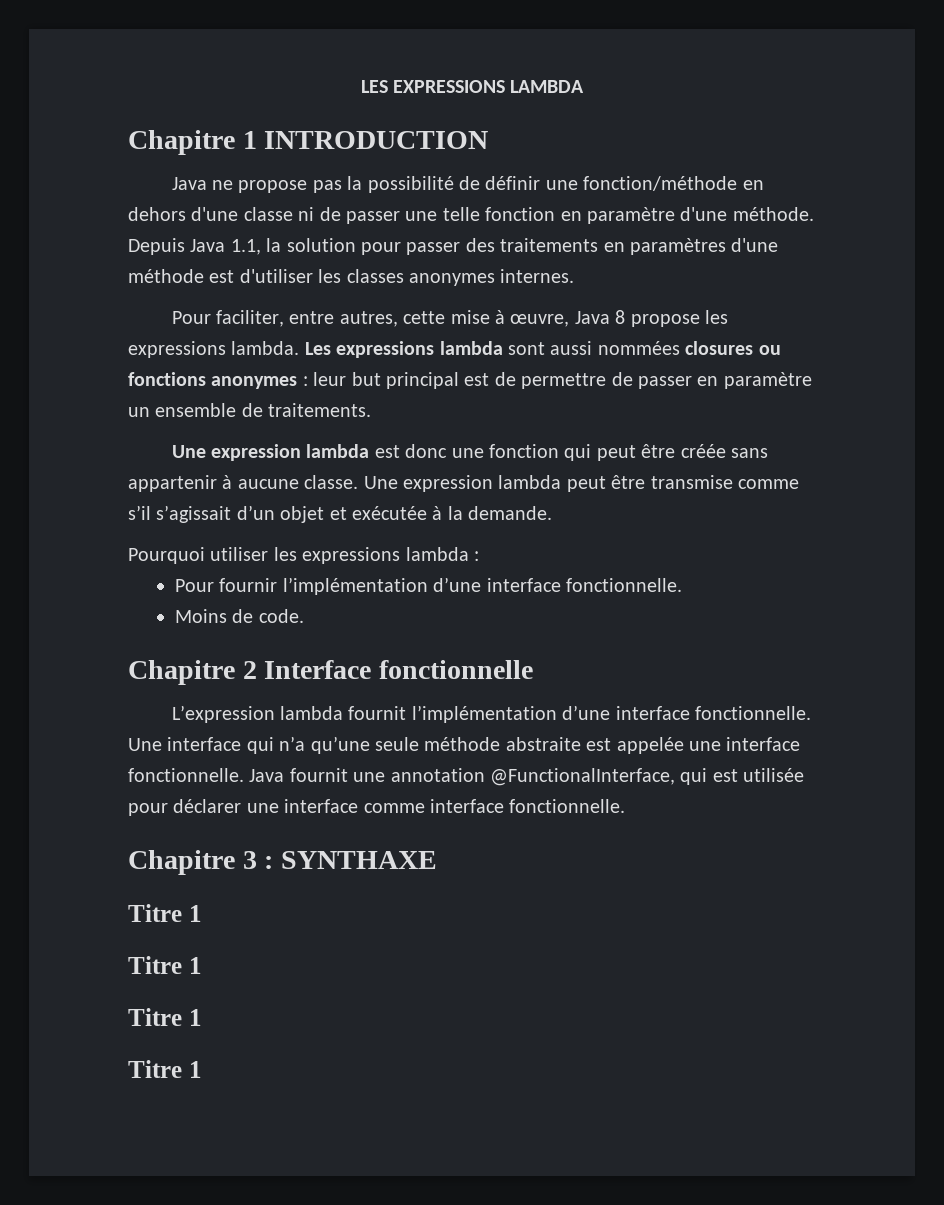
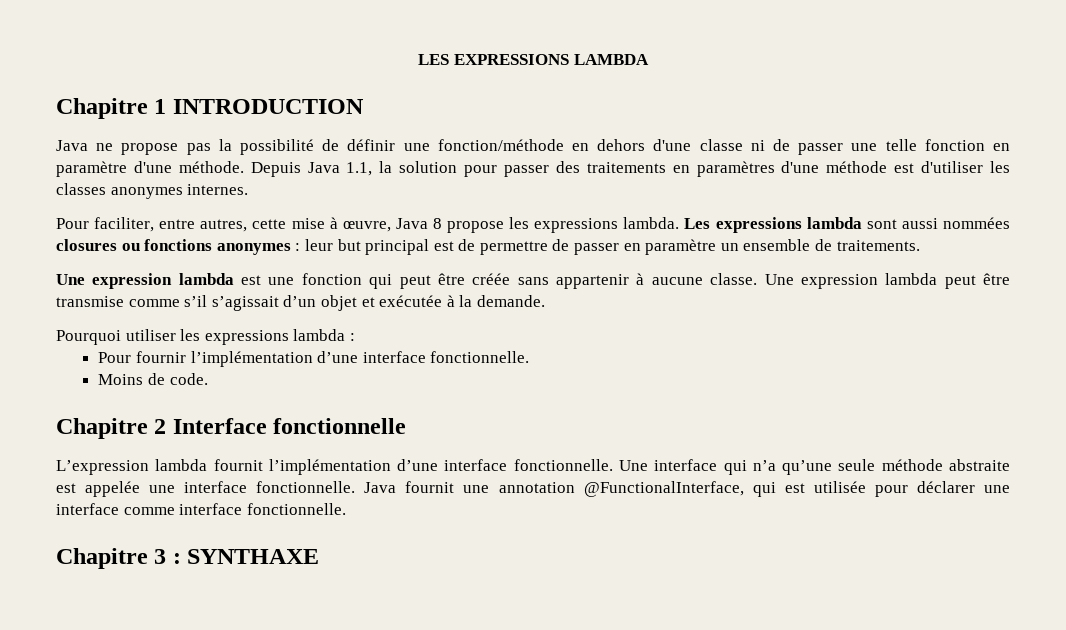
- Une expression lambda est donc une fonction qui peut être créée sans appartenir à aucune classe.
+ Une expression lambda est une fonction qui peut être créée sans appartenir à aucune classe.
  Chapitre 3 : SYNTHAXE
- Titre 1
- Titre 1
- Titre 1
- Titre 1

